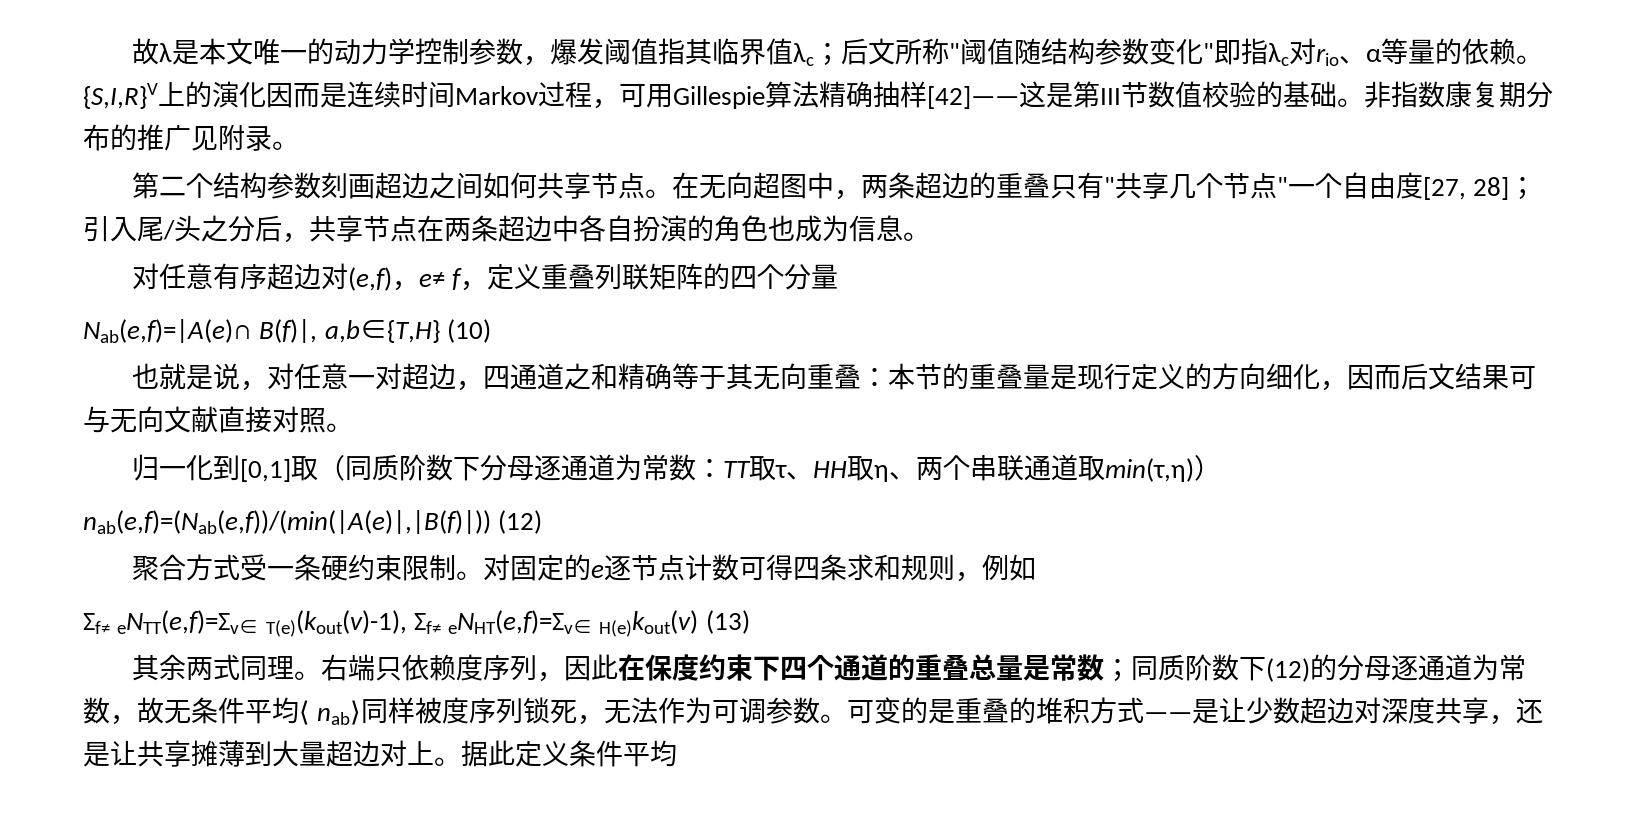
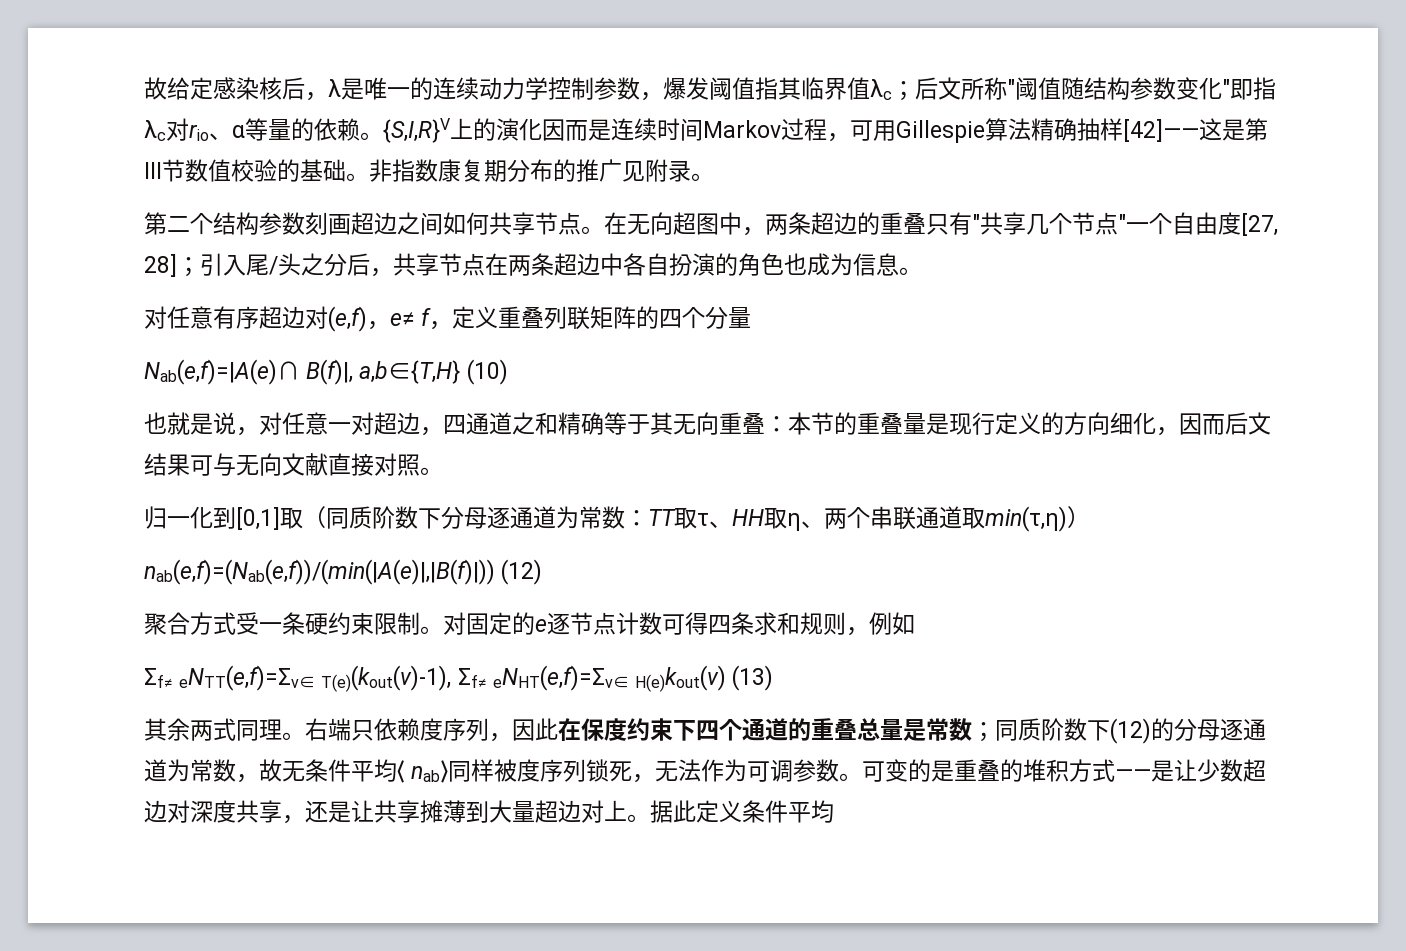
- 故λ是本文唯一的动力学控制参数，爆发阈值指其临界值λc；后文所称"阈值随结构参数变化"即指λc对rio、α等量的依赖。
+ 故给定感染核后，λ是唯一的连续动力学控制参数，爆发阈值指其临界值λc；后文所称"阈值随结构参数变化"即指λc对rio、α等量的依赖。

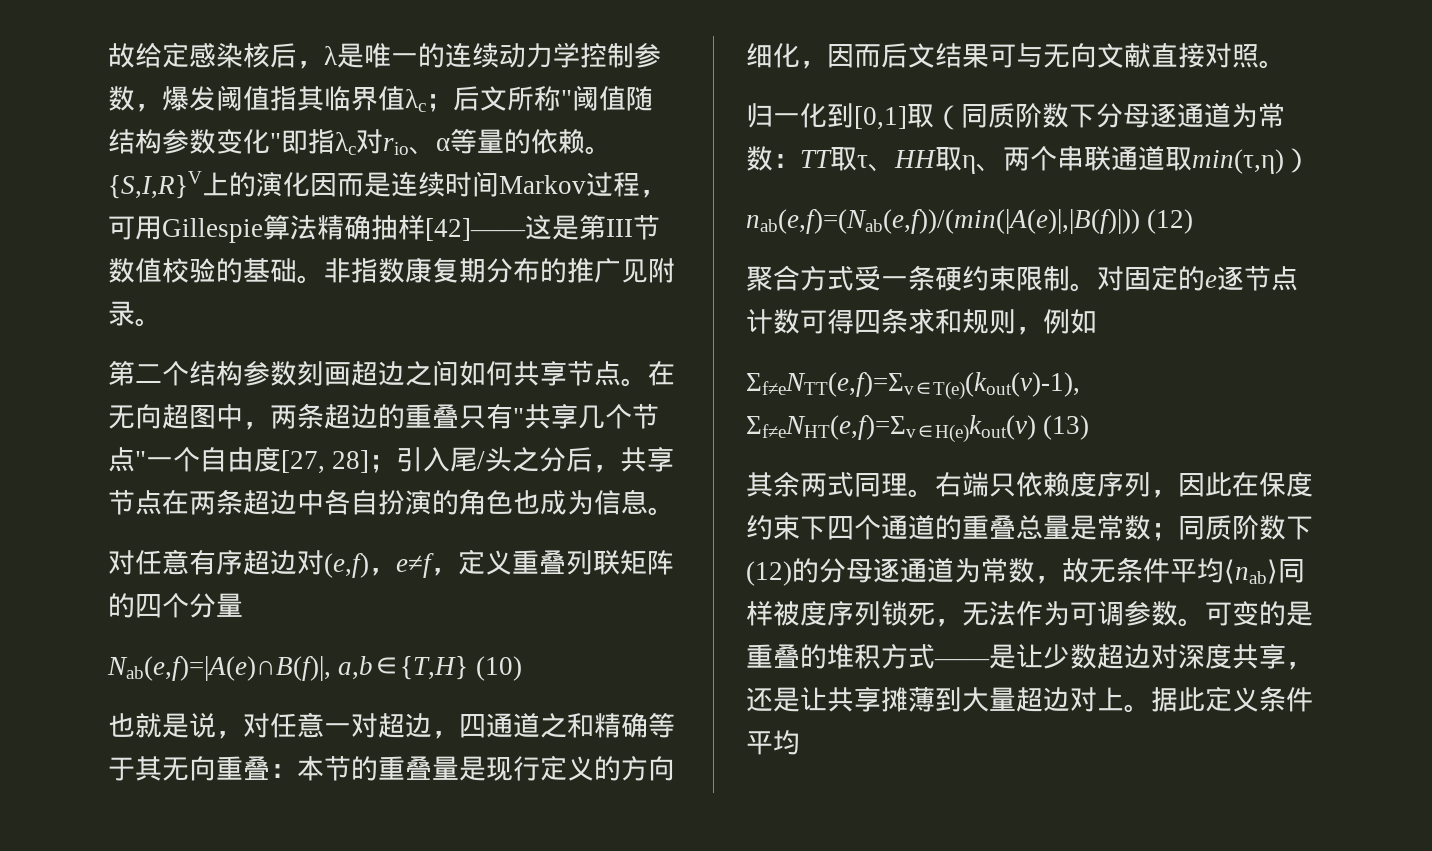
- 对任意有序超边对(e,f)，e≠ f，定义重叠列联矩阵的四个分量
+ 对任意有序超边对(e,f)，e≠f，定义重叠列联矩阵的四个分量
- Nab(e,f)=|A(e)∩ B(f)|, a,b∈{T,H} (10)
+ Nab(e,f)=|A(e)∩B(f)|, a,b∈{T,H} (10)
- Σf≠ eNTT(e,f)=Σv∈ T(e)(kout(v)-1), Σf≠ eNHT(e,f)=Σv∈ H(e)kout(v) (13)
+ Σf≠eNTT(e,f)=Σv∈T(e)(kout(v)-1), Σf≠eNHT(e,f)=Σv∈H(e)kout(v) (13)
- 右端只依赖度序列，因此在保度约束下四个通道的重叠总量是常数；同质阶数下(12)的分母逐通道为常数，故无条件平均⟨ nab⟩同样被度序列锁死，无法作为可调参数。
+ 右端只依赖度序列，因此在保度约束下四个通道的重叠总量是常数；同质阶数下(12)的分母逐通道为常数，故无条件平均⟨nab⟩同样被度序列锁死，无法作为可调参数。

